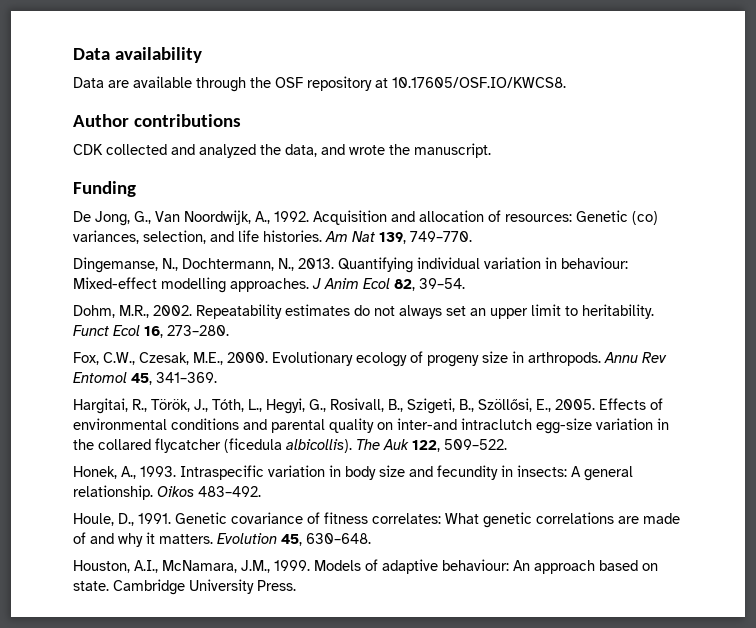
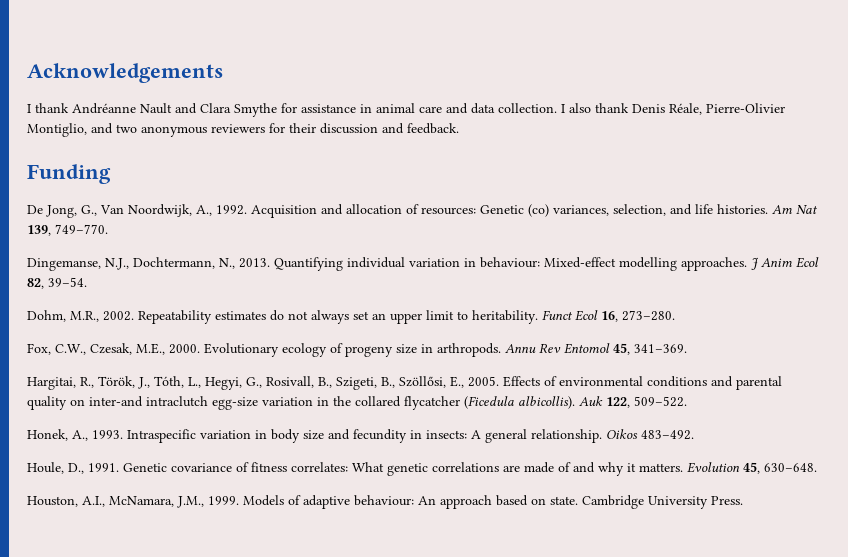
- Data availability
- Data are available through the OSF repository at 10.17605/OSF.IO/KWCS8.
- Author contributions
- CDK collected and analyzed the data, and wrote the manuscript.
+ Acknowledgements
+ I thank Andréanne Nault and Clara Smythe for assistance in animal care and data collection. I also thank Denis Réale, Pierre-Olivier Montiglio, and two anonymous reviewers for their discussion and feedback.
- Dingemanse, N., Dochtermann, N., 2013.
+ Dingemanse, N.J., Dochtermann, N., 2013.
- Effects of environmental conditions and parental quality on inter-and intraclutch egg-size variation in the collared flycatcher (ficedula albicollis). The Auk 122, 509–522.
+ Effects of environmental conditions and parental quality on inter-and intraclutch egg-size variation in the collared flycatcher (Ficedula albicollis). Auk 122, 509–522.

